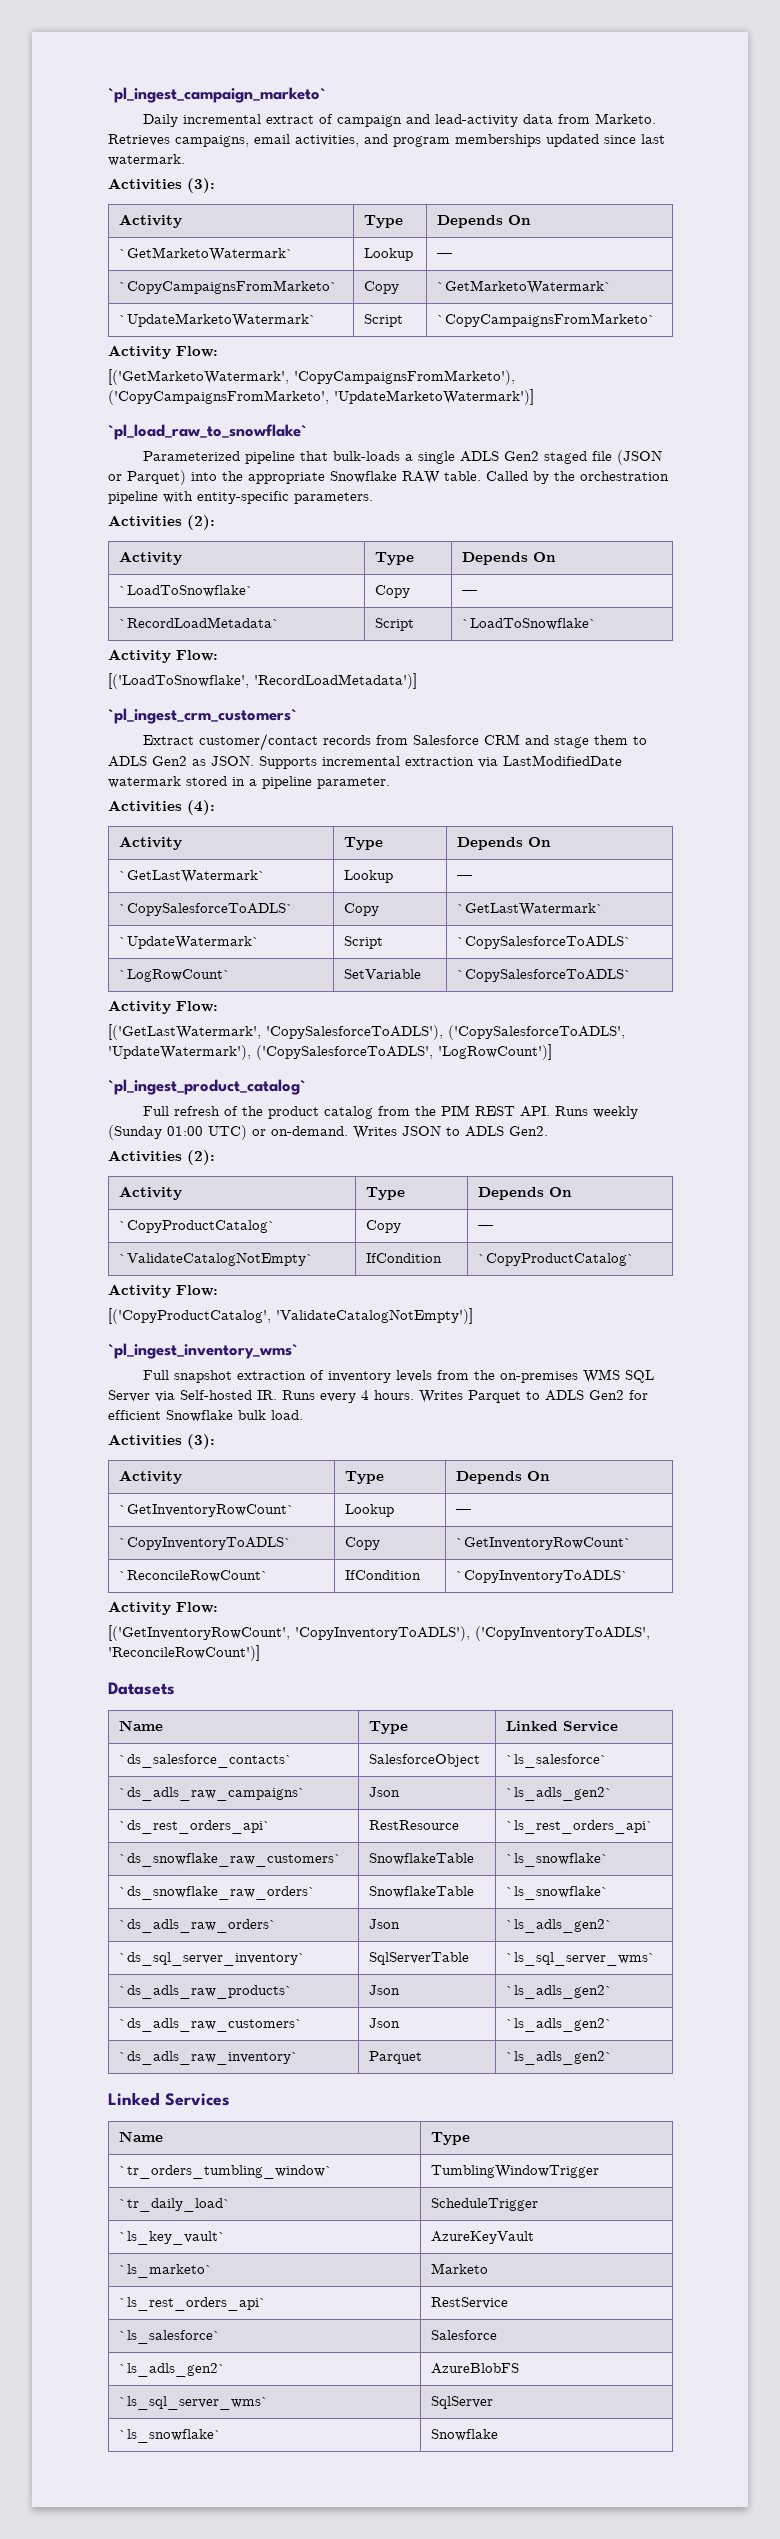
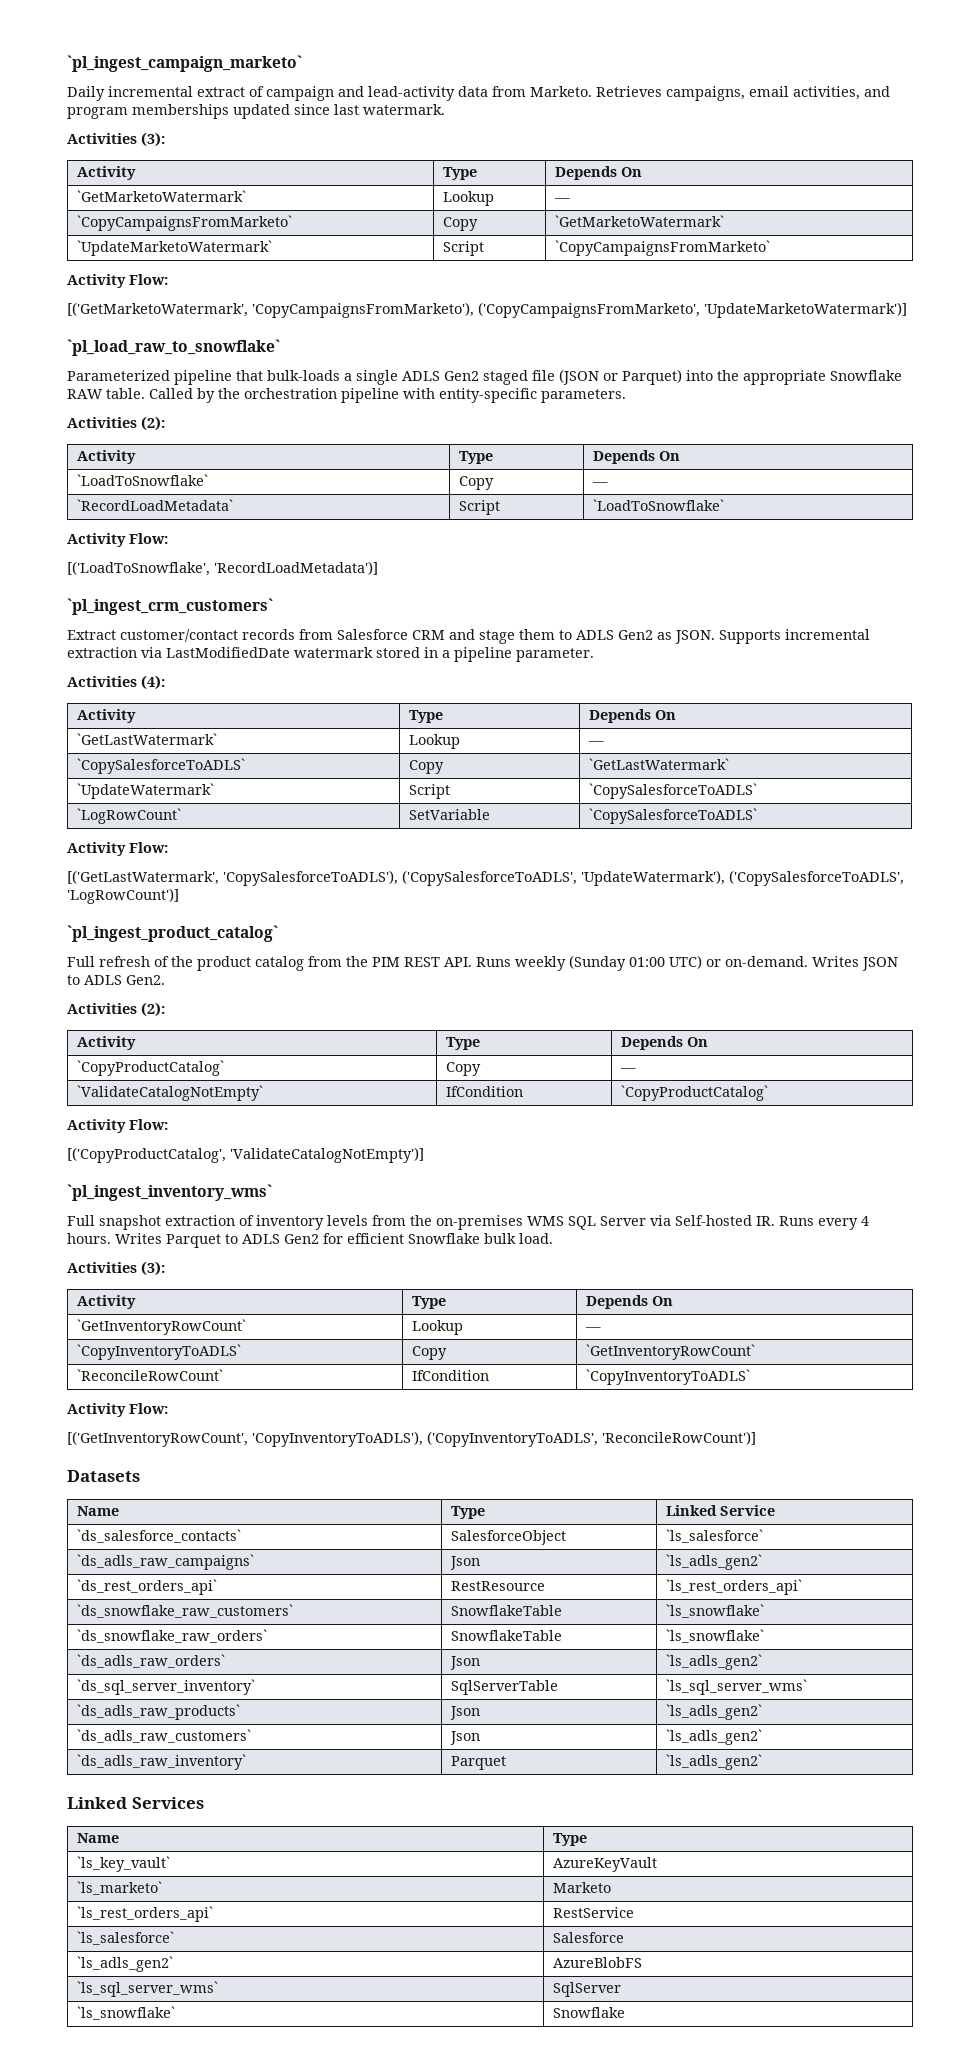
- `tr_orders_tumbling_window` | TumblingWindowTrigger
- `tr_daily_load` | ScheduleTrigger

